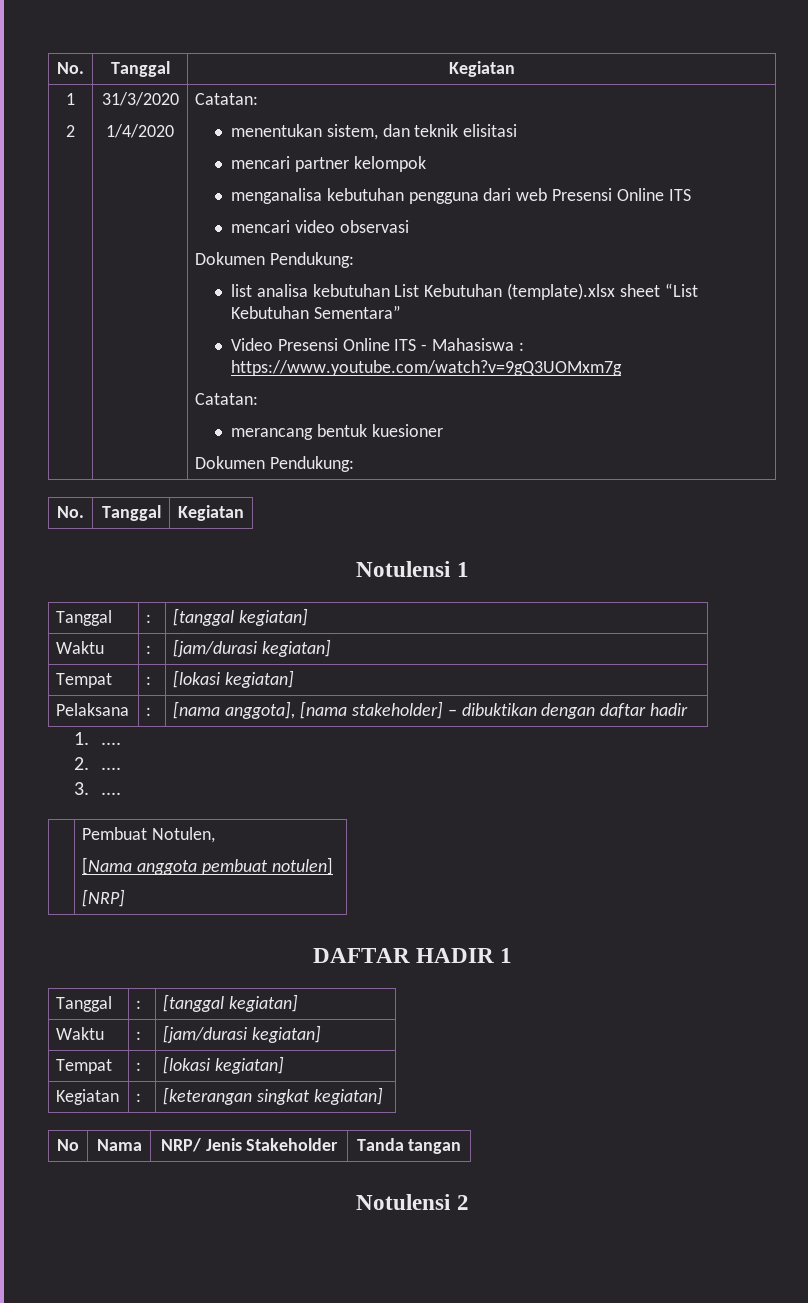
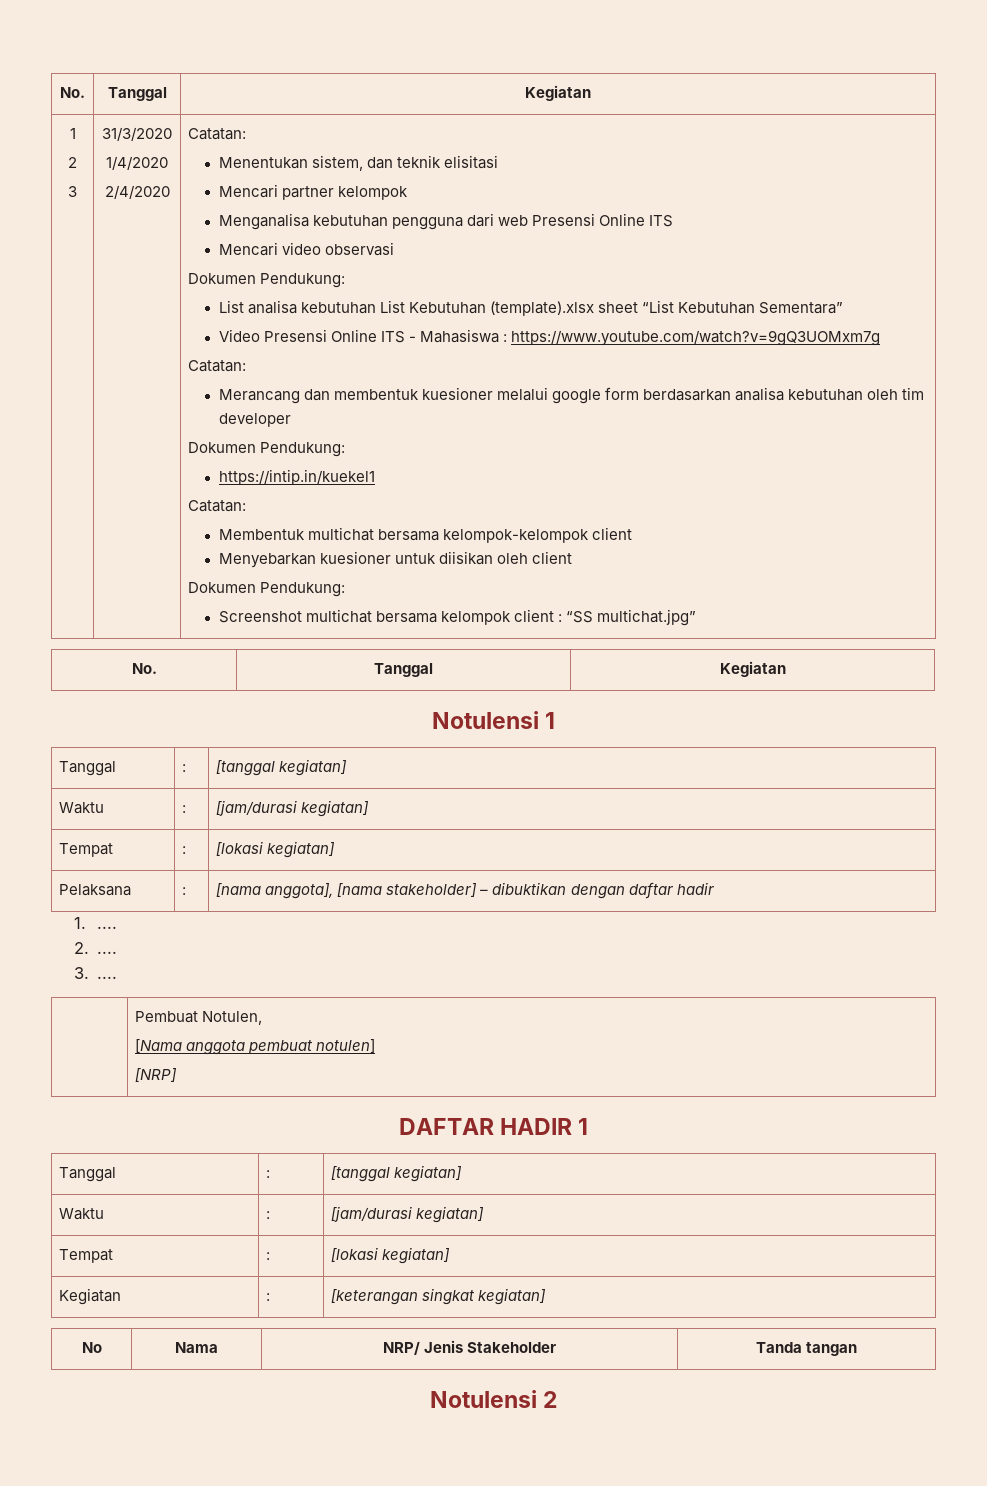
+ 3
- 1/4/2020 | Catatan:
- menentukan sistem, dan teknik elisitasi
+ 1/4/2020
+ 2/4/2020 | Catatan:
+ Menentukan sistem, dan teknik elisitasi
- mencari partner kelompok
+ Mencari partner kelompok
- menganalisa kebutuhan pengguna dari web Presensi Online ITS
+ Menganalisa kebutuhan pengguna dari web Presensi Online ITS
- mencari video observasi
+ Mencari video observasi
- list analisa kebutuhan List Kebutuhan (template).xlsx sheet “List Kebutuhan Sementara”
+ List analisa kebutuhan List Kebutuhan (template).xlsx sheet “List Kebutuhan Sementara”
- merancang bentuk kuesioner
+ Merancang dan membentuk kuesioner melalui google form berdasarkan analisa kebutuhan oleh tim developer
  Dokumen Pendukung:
+ https://intip.in/kuekel1
+ Catatan:
+ Membentuk multichat bersama kelompok-kelompok client
+ Menyebarkan kuesioner untuk diisikan oleh client
+ Dokumen Pendukung:
+ Screenshot multichat bersama kelompok client : “SS multichat.jpg”

